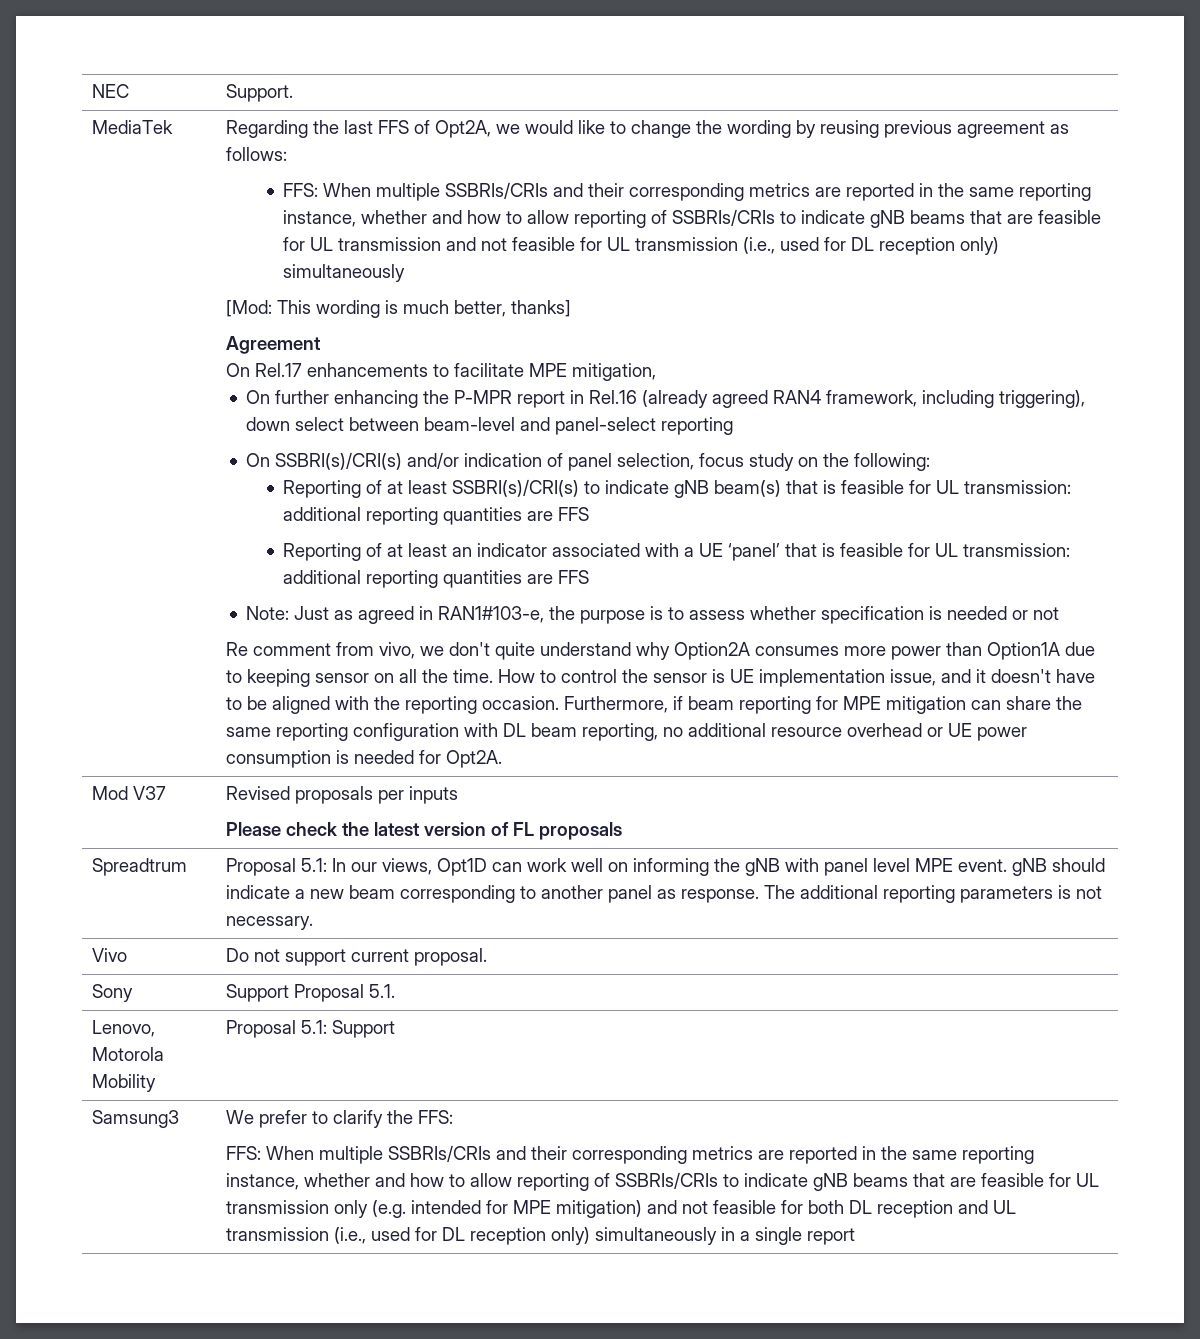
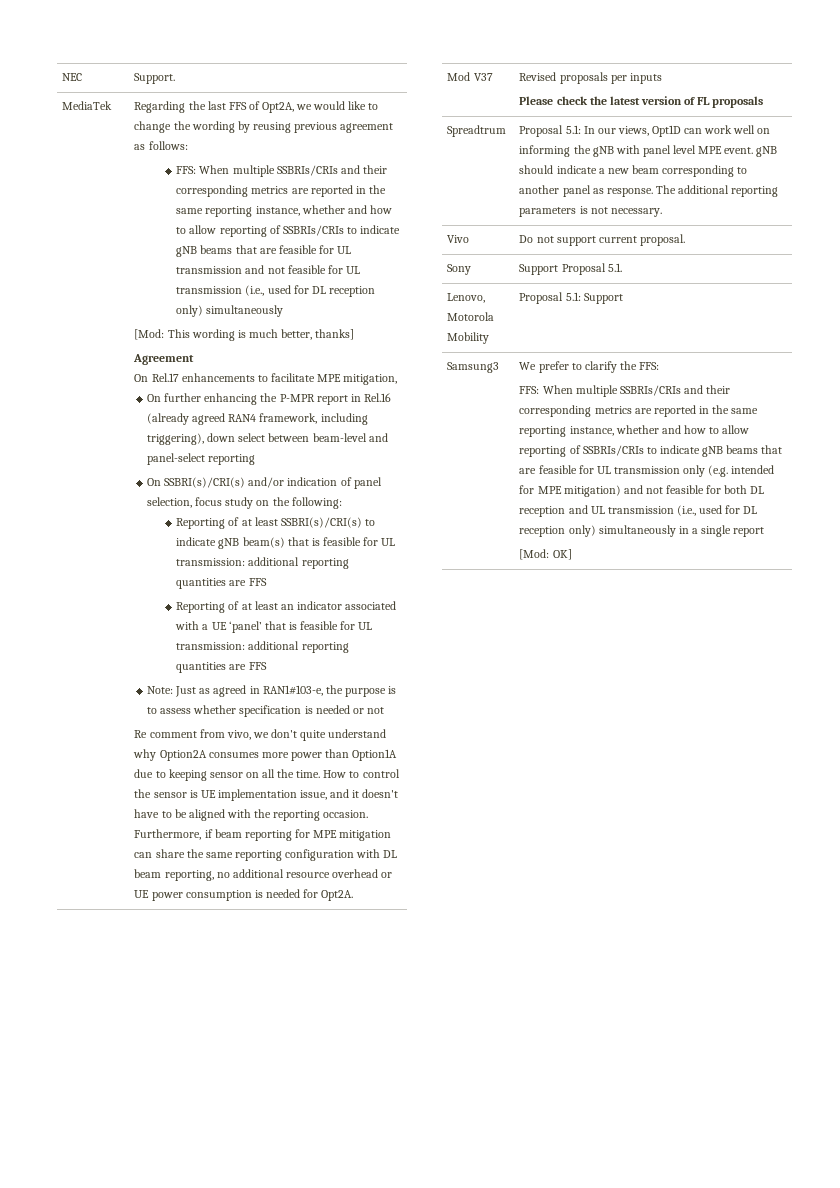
+ [Mod: OK]

